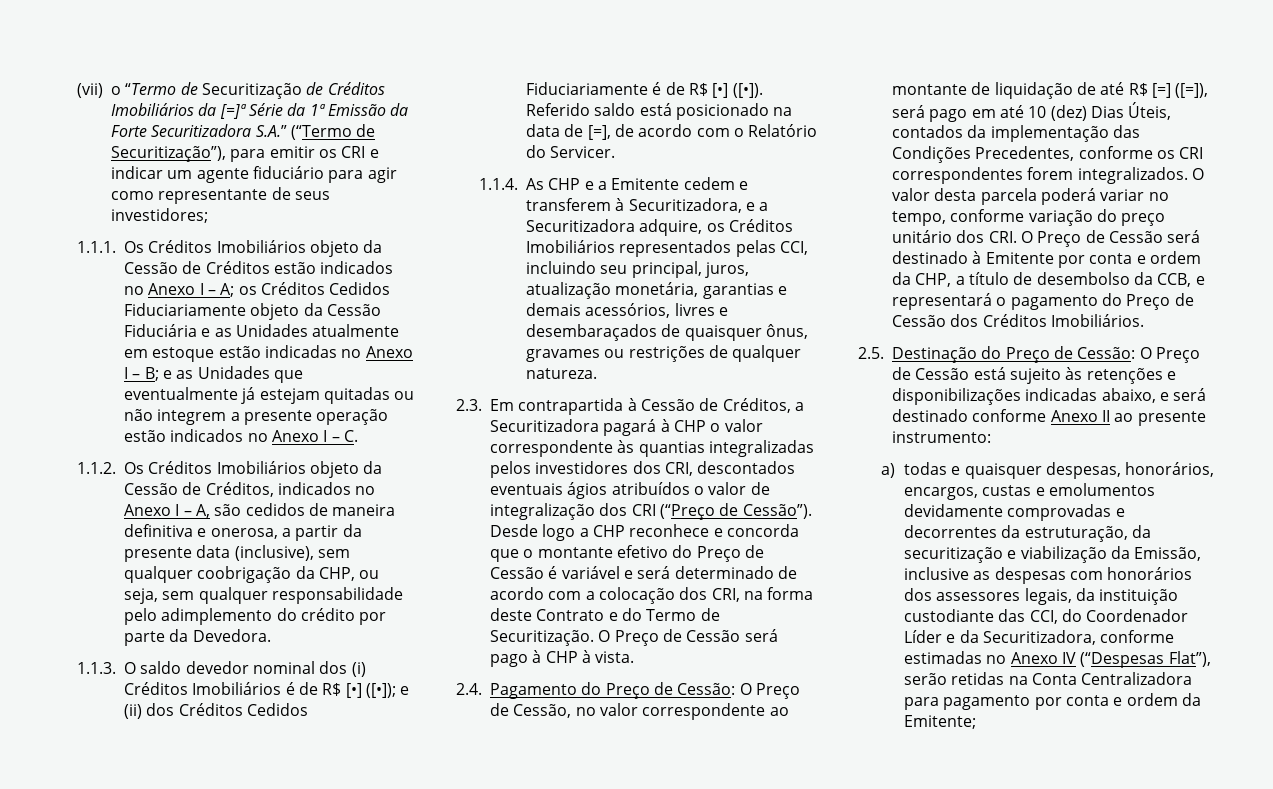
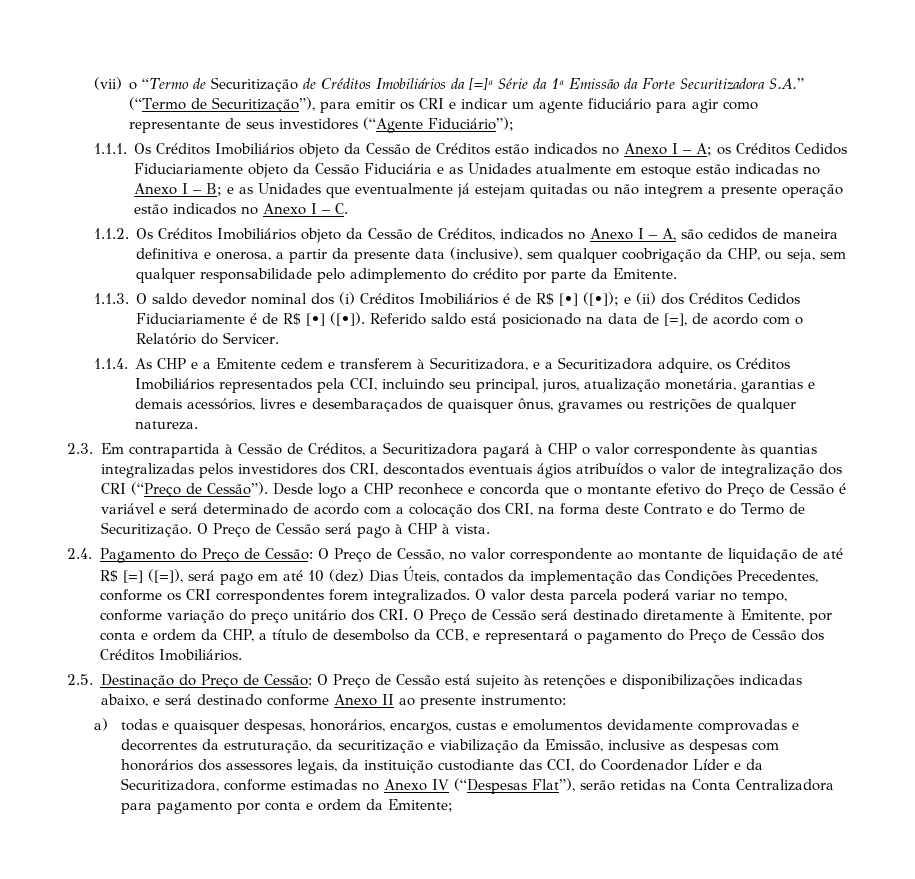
- (vii) o “Termo de Securitização de Créditos Imobiliários da [=]ª Série da 1ª Emissão da Forte Securitizadora S.A.” (“Termo de Securitização”), para emitir os CRI e indicar um agente fiduciário para agir como representante de seus investidores;
+ (vii) o “Termo de Securitização de Créditos Imobiliários da [=]ª Série da 1ª Emissão da Forte Securitizadora S.A.” (“Termo de Securitização”), para emitir os CRI e indicar um agente fiduciário para agir como representante de seus investidores (“Agente Fiduciário”);
- 1.1.2. Os Créditos Imobiliários objeto da Cessão de Créditos, indicados no Anexo I – A, são cedidos de maneira definitiva e onerosa, a partir da presente data (inclusive), sem qualquer coobrigação da CHP, ou seja, sem qualquer responsabilidade pelo adimplemento do crédito por parte da Devedora.
+ 1.1.2. Os Créditos Imobiliários objeto da Cessão de Créditos, indicados no Anexo I – A, são cedidos de maneira definitiva e onerosa, a partir da presente data (inclusive), sem qualquer coobrigação da CHP, ou seja, sem qualquer responsabilidade pelo adimplemento do crédito por parte da Emitente.
- 1.1.4. As CHP e a Emitente cedem e transferem à Securitizadora, e a Securitizadora adquire, os Créditos Imobiliários representados pelas CCI, incluindo seu principal, juros, atualização monetária, garantias e demais acessórios, livres e desembaraçados de quaisquer ônus, gravames ou restrições de qualquer natureza.
+ 1.1.4. As CHP e a Emitente cedem e transferem à Securitizadora, e a Securitizadora adquire, os Créditos Imobiliários representados pela CCI, incluindo seu principal, juros, atualização monetária, garantias e demais acessórios, livres e desembaraçados de quaisquer ônus, gravames ou restrições de qualquer natureza.
- O valor desta parcela poderá variar no tempo, conforme variação do preço unitário dos CRI. O Preço de Cessão será destinado à Emitente por conta e ordem da CHP, a título de desembolso da CCB, e representará o pagamento do Preço de Cessão dos Créditos Imobiliários.
+ O valor desta parcela poderá variar no tempo, conforme variação do preço unitário dos CRI. O Preço de Cessão será destinado diretamente à Emitente, por conta e ordem da CHP, a título de desembolso da CCB, e representará o pagamento do Preço de Cessão dos Créditos Imobiliários.

